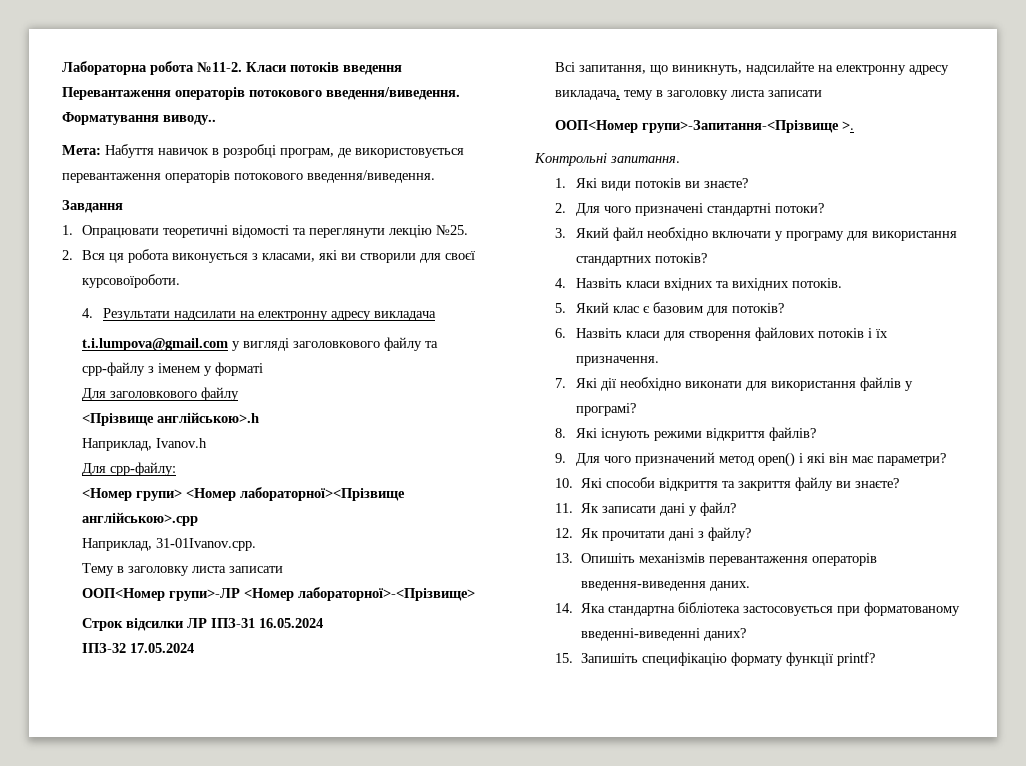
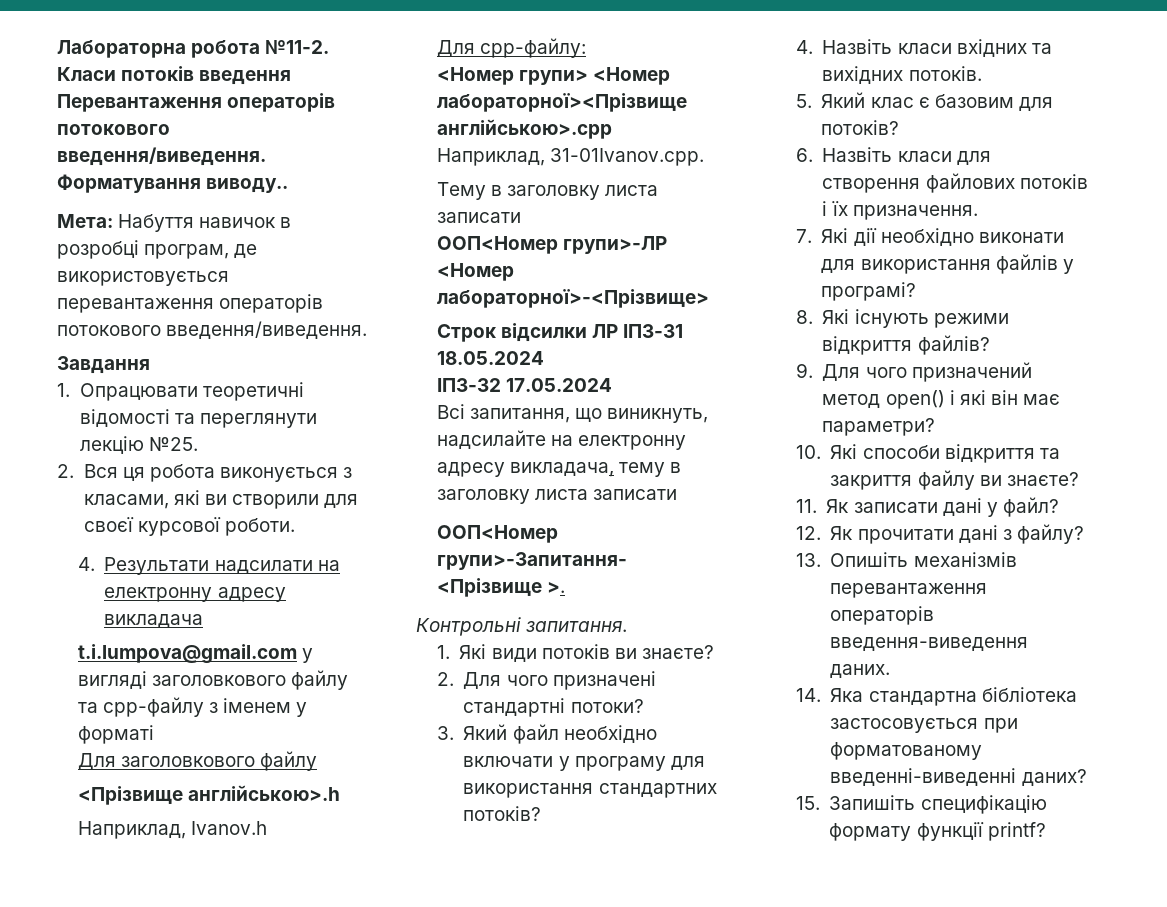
- 2. Вся ця робота виконується з класами, які ви створили для своєї курсовоїроботи.
+ 2. Вся ця робота виконується з класами, які ви створили для своєї курсової роботи.
- Строк відсилки ЛР ІПЗ-31 16.05.2024
+ Строк відсилки ЛР ІПЗ-31 18.05.2024

